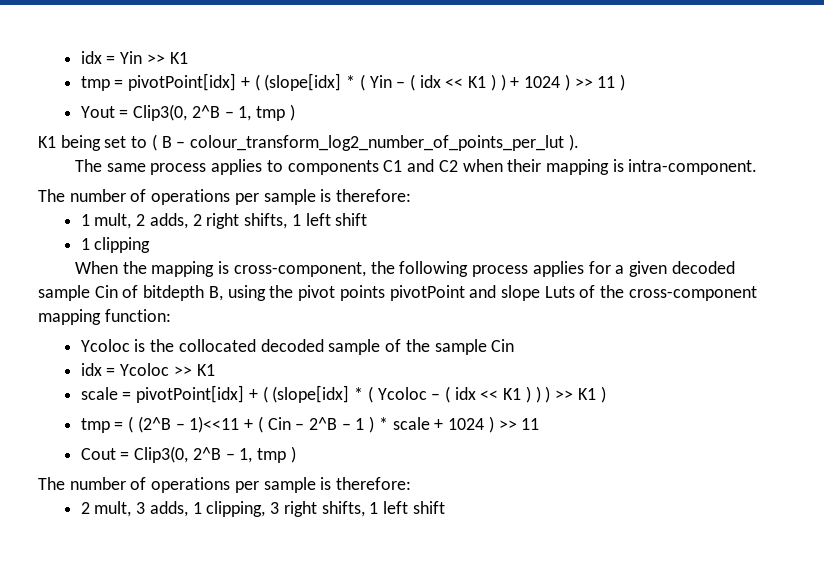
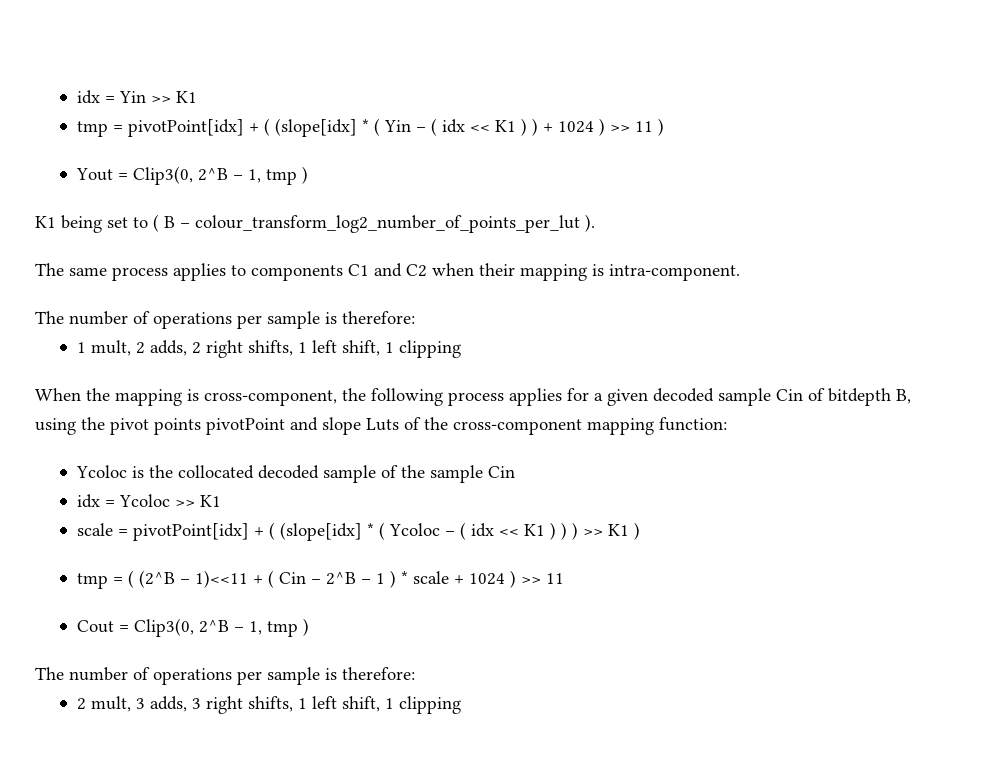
- 1 mult, 2 adds, 2 right shifts, 1 left shift
- 1 clipping
+ 1 mult, 2 adds, 2 right shifts, 1 left shift, 1 clipping
- 2 mult, 3 adds, 1 clipping, 3 right shifts, 1 left shift
+ 2 mult, 3 adds, 3 right shifts, 1 left shift, 1 clipping

